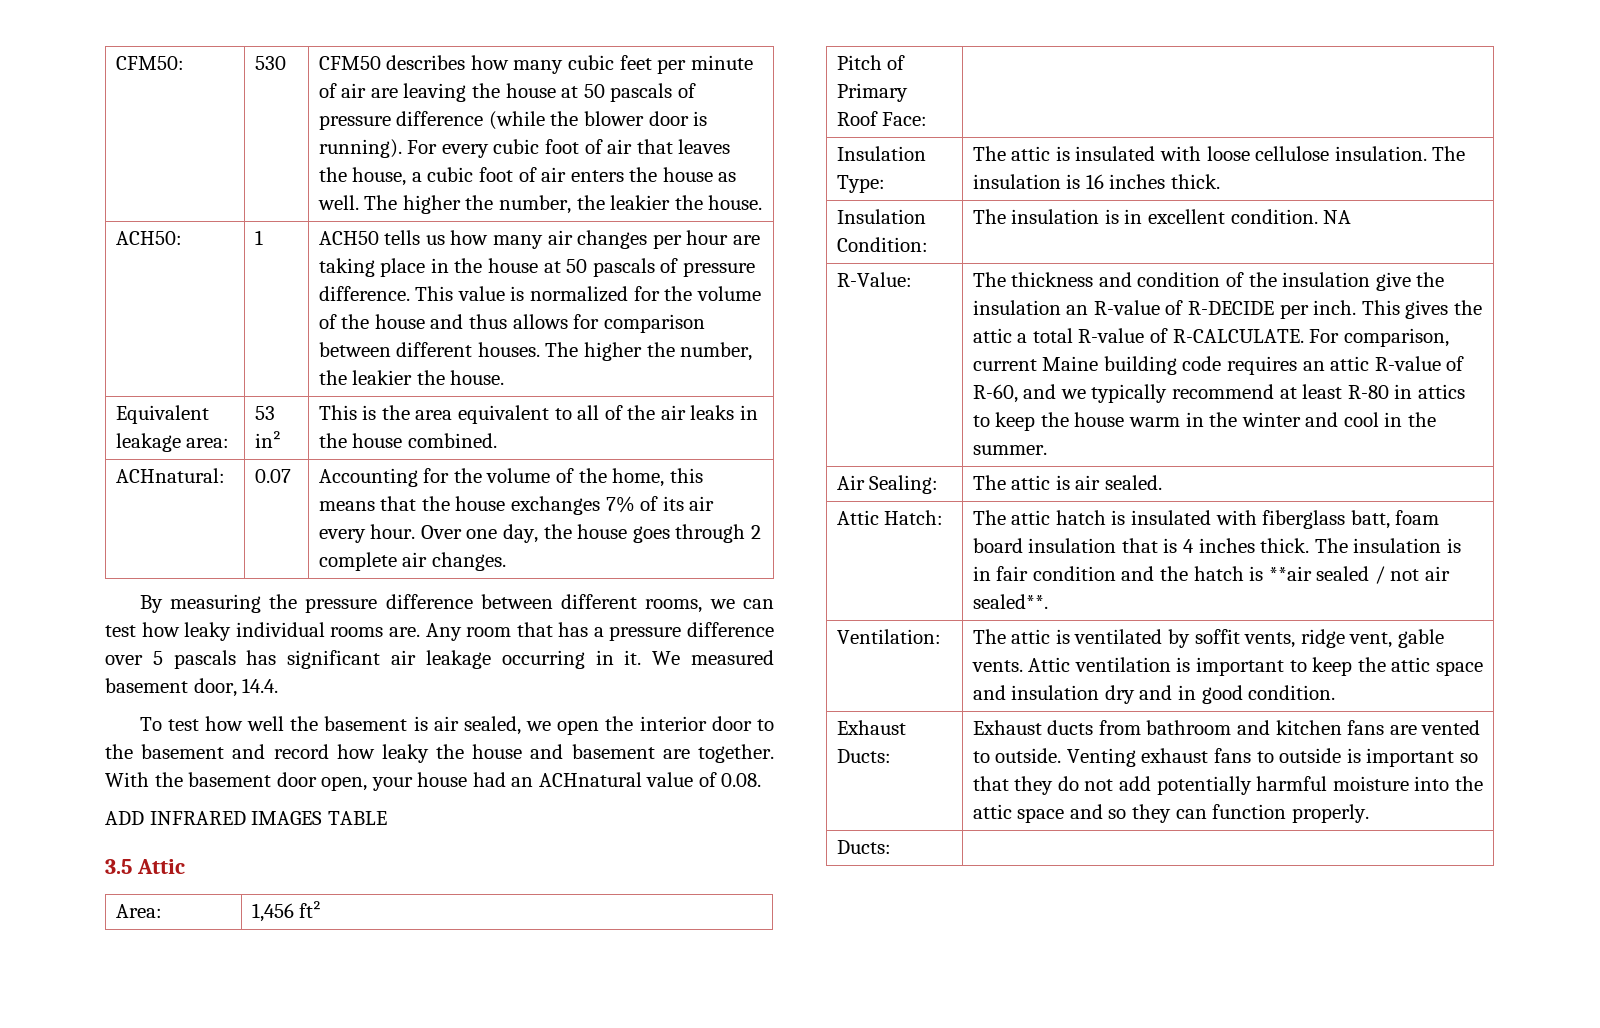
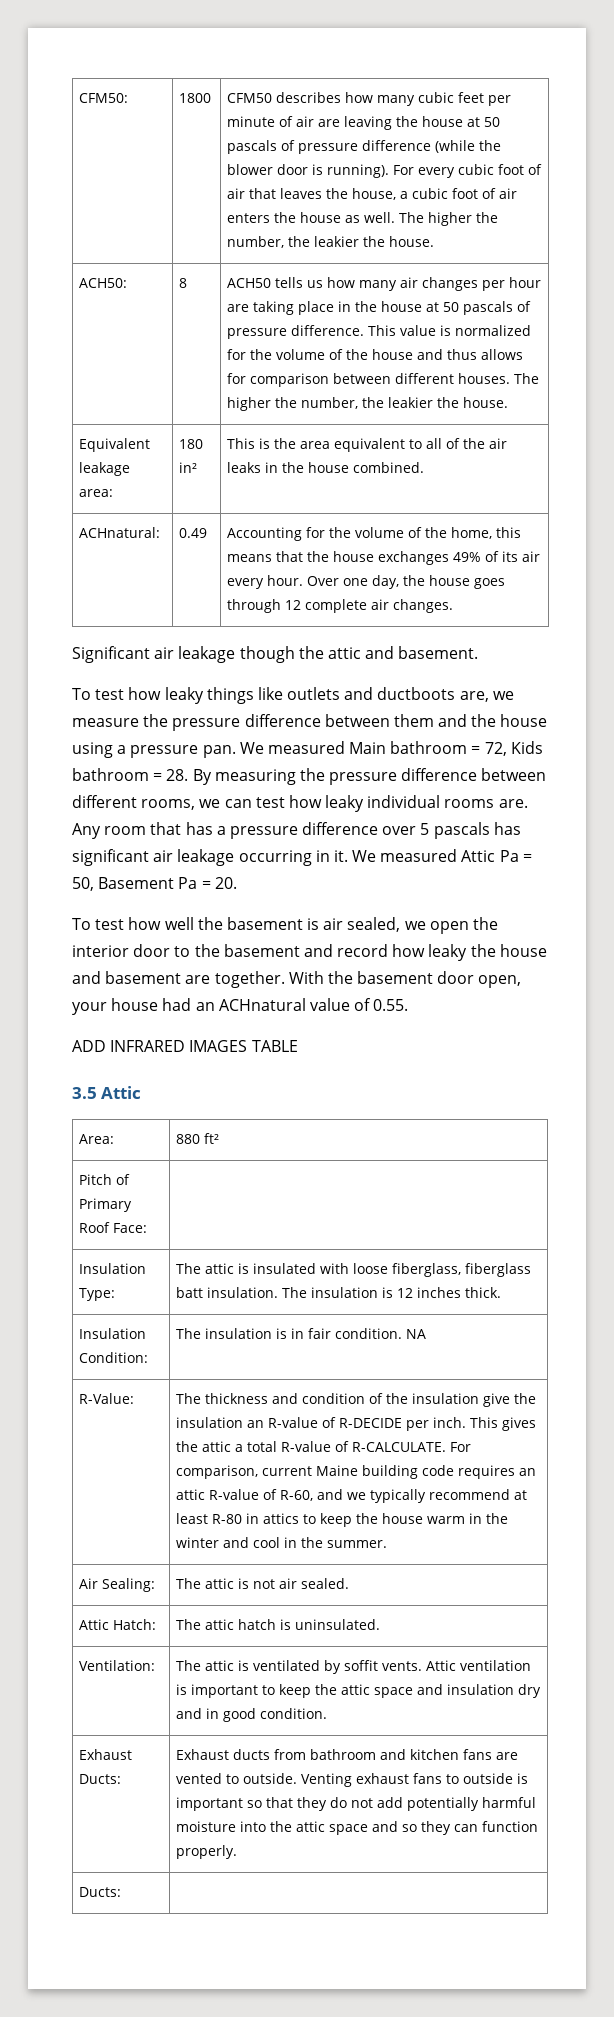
- 530
+ 1800
- ACH50: | 1
+ ACH50: | 8
- Equivalent leakage area: | 53 in² | This is the area equivalent to all of the air leaks in the house combined.
+ Equivalent leakage area: | 180 in² | This is the area equivalent to all of the air leaks in the house combined.
- ACHnatural: | 0.07 | Accounting for the volume of the home, this means that the house exchanges 7% of its air every hour. Over one day, the house goes through 2 complete air changes.
+ ACHnatural: | 0.49 | Accounting for the volume of the home, this means that the house exchanges 49% of its air every hour. Over one day, the house goes through 12 complete air changes.
- By measuring the pressure difference between different rooms, we can test how leaky individual rooms are.
+ Significant air leakage though the attic and basement.
+ To test how leaky things like outlets and ductboots are, we measure the pressure difference between them and the house using a pressure pan. We measured Main bathroom = 72, Kids bathroom = 28. By measuring the pressure difference between different rooms, we can test how leaky individual rooms are.
- We measured basement door, 14.4.
+ We measured Attic Pa = 50, Basement Pa = 20.
- With the basement door open, your house had an ACHnatural value of 0.08.
+ With the basement door open, your house had an ACHnatural value of 0.55.
- Area: | 1,456 ft²
+ Area: | 880 ft²
- Insulation Type: | The attic is insulated with loose cellulose insulation. The insulation is 16 inches thick.
+ Insulation Type: | The attic is insulated with loose fiberglass, fiberglass batt insulation. The insulation is 12 inches thick.
- Insulation Condition: | The insulation is in excellent condition. NA
+ Insulation Condition: | The insulation is in fair condition. NA
- Air Sealing: | The attic is air sealed.
+ Air Sealing: | The attic is not air sealed.
- Attic Hatch: | The attic hatch is insulated with fiberglass batt, foam board insulation that is 4 inches thick. The insulation is in fair condition and the hatch is **air sealed / not air sealed**.
+ Attic Hatch: | The attic hatch is uninsulated.
- Ventilation: | The attic is ventilated by soffit vents, ridge vent, gable vents. Attic ventilation is important to keep the attic space and insulation dry and in good condition.
+ Ventilation: | The attic is ventilated by soffit vents. Attic ventilation is important to keep the attic space and insulation dry and in good condition.

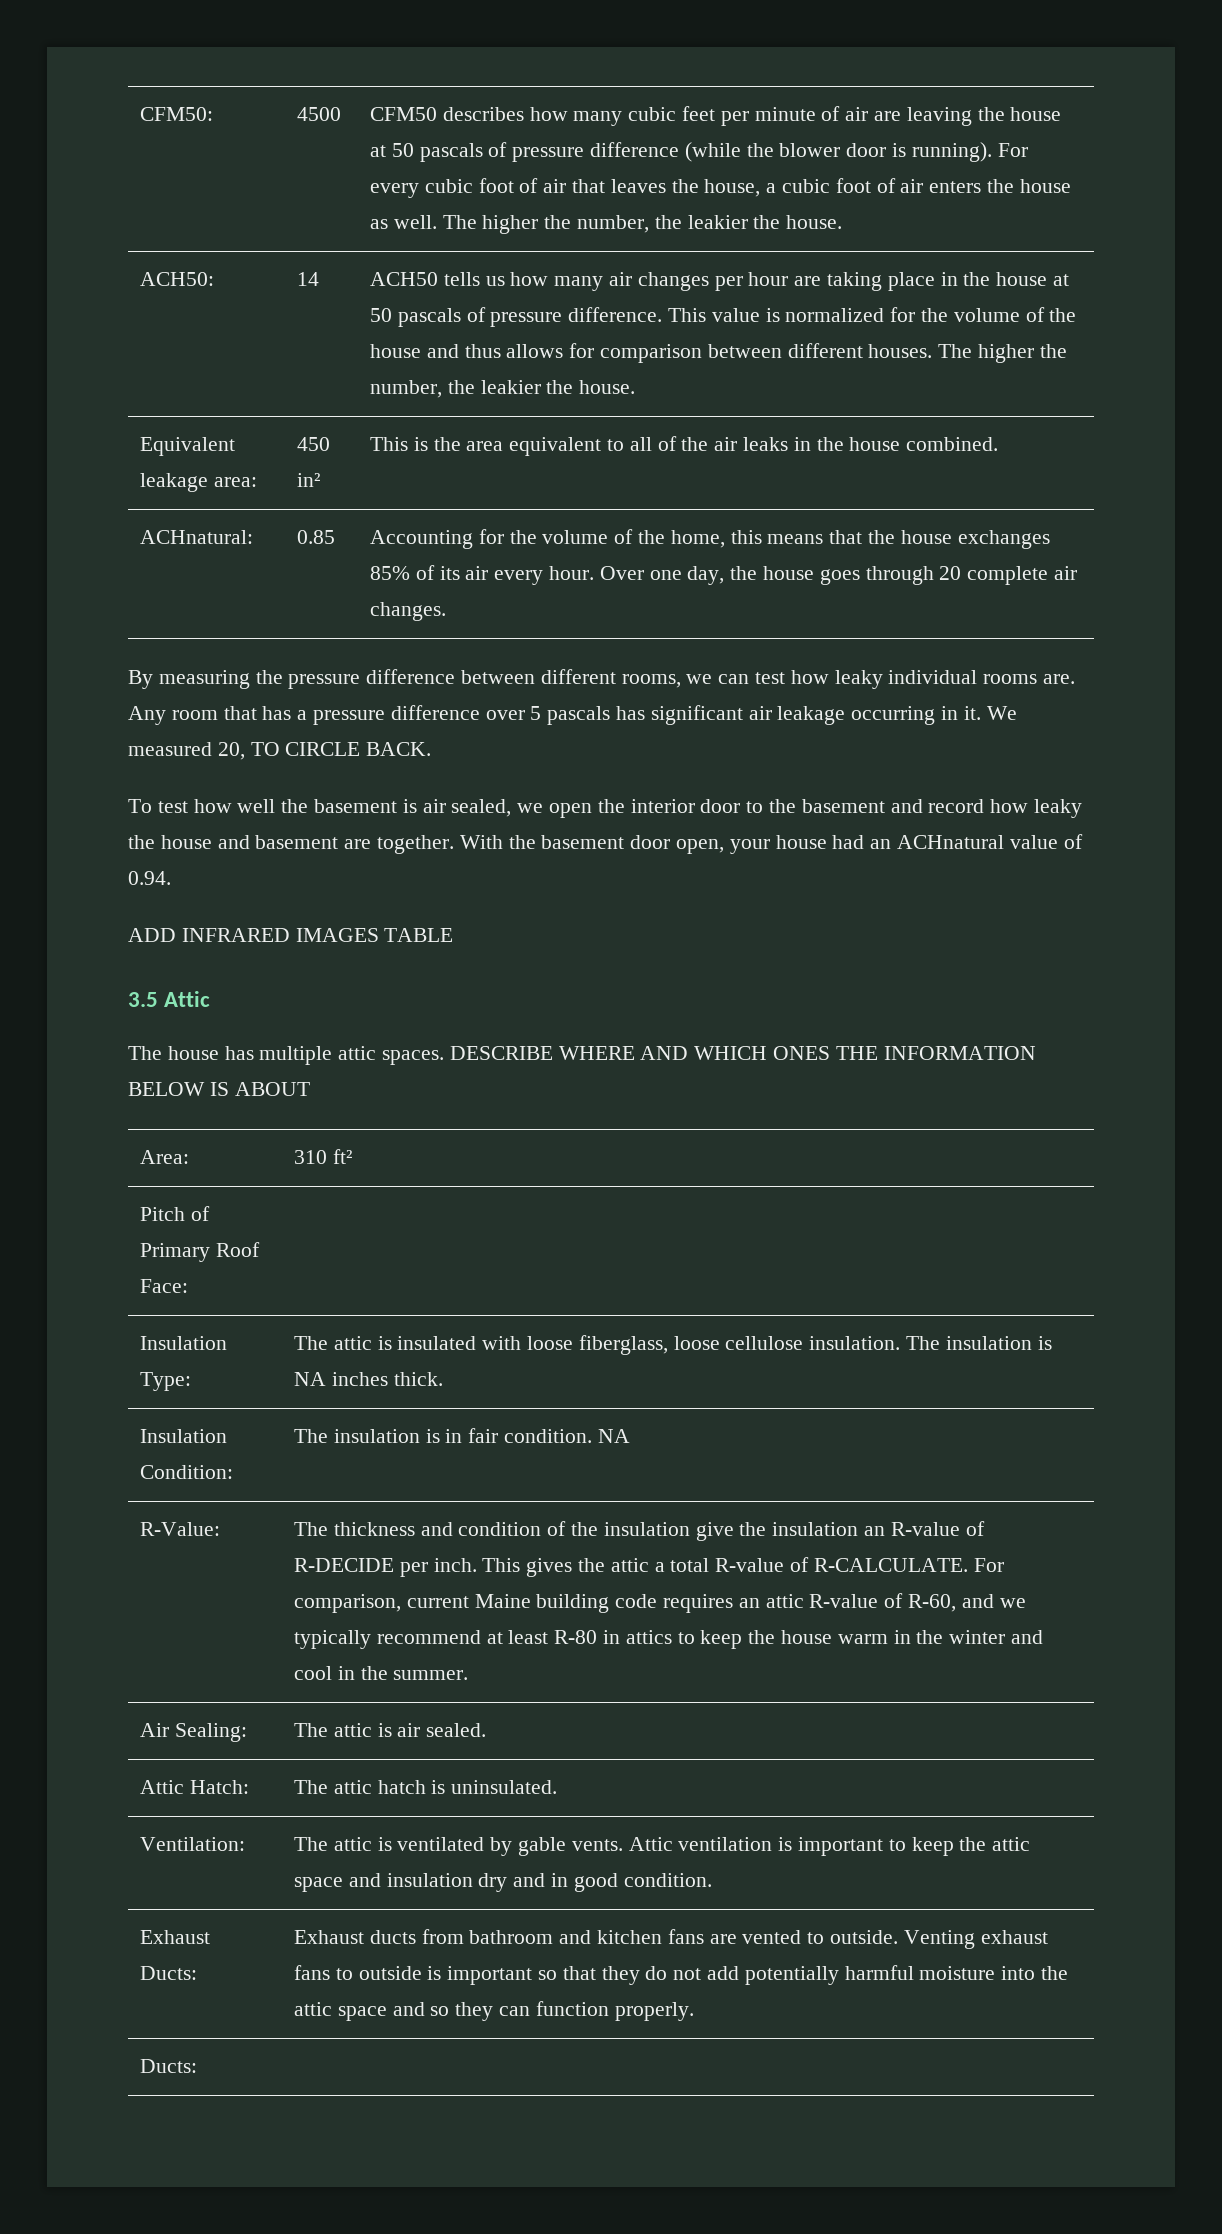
- 1800
+ 4500
- 8
+ 14
- Equivalent leakage area: | 180 in² | This is the area equivalent to all of the air leaks in the house combined.
+ Equivalent leakage area: | 450 in² | This is the area equivalent to all of the air leaks in the house combined.
- ACHnatural: | 0.49 | Accounting for the volume of the home, this means that the house exchanges 49% of its air every hour. Over one day, the house goes through 12 complete air changes.
+ ACHnatural: | 0.85 | Accounting for the volume of the home, this means that the house exchanges 85% of its air every hour. Over one day, the house goes through 20 complete air changes.
- Significant air leakage though the attic and basement.
- To test how leaky things like outlets and ductboots are, we measure the pressure difference between them and the house using a pressure pan. We measured Main bathroom = 72, Kids bathroom = 28. By measuring the pressure difference between different rooms, we can test how leaky individual rooms are.
+ By measuring the pressure difference between different rooms, we can test how leaky individual rooms are.
- We measured Attic Pa = 50, Basement Pa = 20.
+ We measured 20, TO CIRCLE BACK.
- With the basement door open, your house had an ACHnatural value of 0.55.
+ With the basement door open, your house had an ACHnatural value of 0.94.
+ The house has multiple attic spaces. DESCRIBE WHERE AND WHICH ONES THE INFORMATION BELOW IS ABOUT
- Area: | 880 ft²
+ Area: | 310 ft²
- Insulation Type: | The attic is insulated with loose fiberglass, fiberglass batt insulation. The insulation is 12 inches thick.
+ Insulation Type: | The attic is insulated with loose fiberglass, loose cellulose insulation. The insulation is NA inches thick.
- Air Sealing: | The attic is not air sealed.
+ Air Sealing: | The attic is air sealed.
- Ventilation: | The attic is ventilated by soffit vents. Attic ventilation is important to keep the attic space and insulation dry and in good condition.
+ Ventilation: | The attic is ventilated by gable vents. Attic ventilation is important to keep the attic space and insulation dry and in good condition.

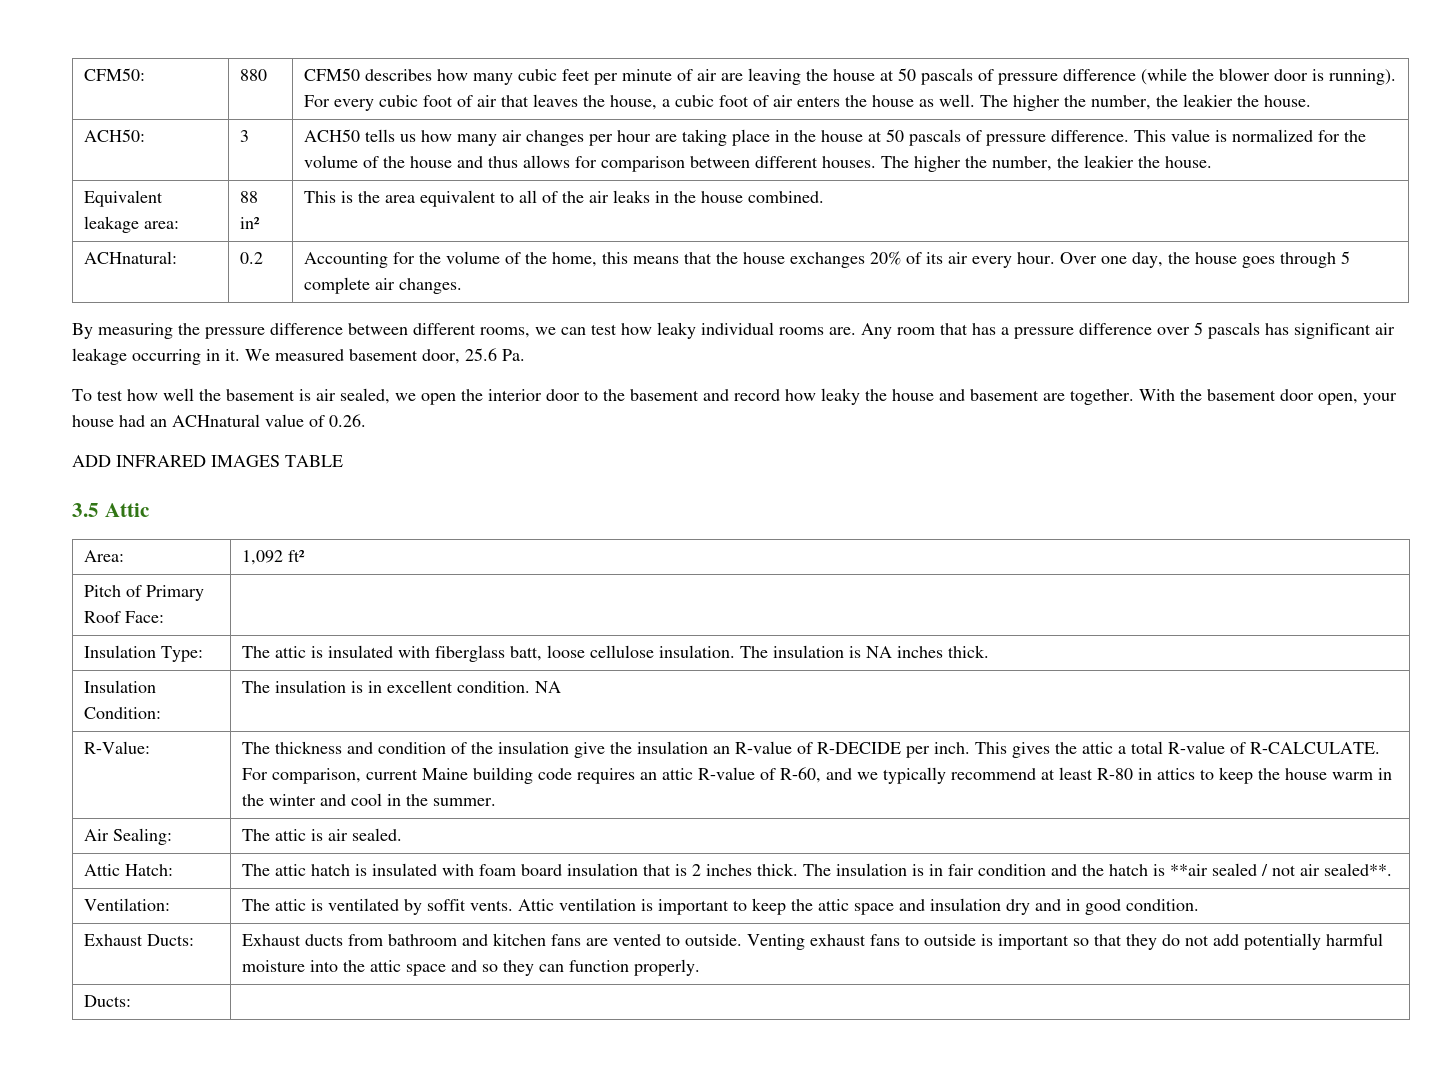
- 4500
+ 880
- 14
+ 3
- Equivalent leakage area: | 450 in² | This is the area equivalent to all of the air leaks in the house combined.
+ Equivalent leakage area: | 88 in² | This is the area equivalent to all of the air leaks in the house combined.
- ACHnatural: | 0.85 | Accounting for the volume of the home, this means that the house exchanges 85% of its air every hour. Over one day, the house goes through 20 complete air changes.
+ ACHnatural: | 0.2 | Accounting for the volume of the home, this means that the house exchanges 20% of its air every hour. Over one day, the house goes through 5 complete air changes.
- We measured 20, TO CIRCLE BACK.
+ We measured basement door, 25.6 Pa.
- With the basement door open, your house had an ACHnatural value of 0.94.
+ With the basement door open, your house had an ACHnatural value of 0.26.
- The house has multiple attic spaces. DESCRIBE WHERE AND WHICH ONES THE INFORMATION BELOW IS ABOUT
- Area: | 310 ft²
+ Area: | 1,092 ft²
- Insulation Type: | The attic is insulated with loose fiberglass, loose cellulose insulation. The insulation is NA inches thick.
+ Insulation Type: | The attic is insulated with fiberglass batt, loose cellulose insulation. The insulation is NA inches thick.
- Insulation Condition: | The insulation is in fair condition. NA
+ Insulation Condition: | The insulation is in excellent condition. NA
- Attic Hatch: | The attic hatch is uninsulated.
+ Attic Hatch: | The attic hatch is insulated with foam board insulation that is 2 inches thick. The insulation is in fair condition and the hatch is **air sealed / not air sealed**.
- Ventilation: | The attic is ventilated by gable vents. Attic ventilation is important to keep the attic space and insulation dry and in good condition.
+ Ventilation: | The attic is ventilated by soffit vents. Attic ventilation is important to keep the attic space and insulation dry and in good condition.

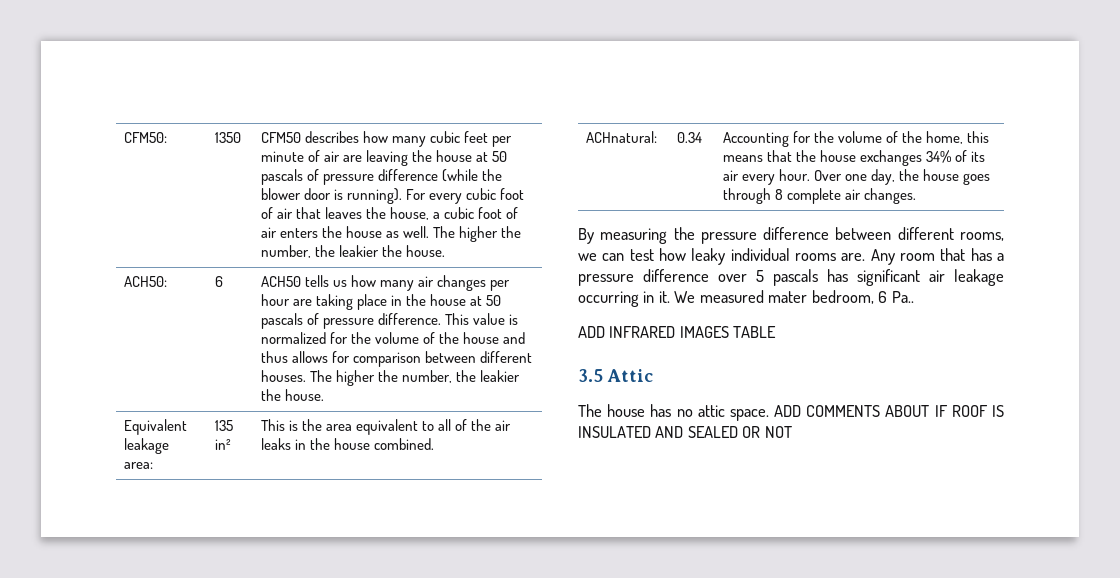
- 880
+ 1350
- ACH50: | 3
+ ACH50: | 6
- Equivalent leakage area: | 88 in² | This is the area equivalent to all of the air leaks in the house combined.
+ Equivalent leakage area: | 135 in² | This is the area equivalent to all of the air leaks in the house combined.
- ACHnatural: | 0.2 | Accounting for the volume of the home, this means that the house exchanges 20% of its air every hour. Over one day, the house goes through 5 complete air changes.
+ ACHnatural: | 0.34 | Accounting for the volume of the home, this means that the house exchanges 34% of its air every hour. Over one day, the house goes through 8 complete air changes.
- We measured basement door, 25.6 Pa.
- To test how well the basement is air sealed, we open the interior door to the basement and record how leaky the house and basement are together. With the basement door open, your house had an ACHnatural value of 0.26.
+ We measured mater bedroom, 6 Pa..
- Area: | 1,092 ft²
- Pitch of Primary Roof Face: |
- Insulation Type: | The attic is insulated with fiberglass batt, loose cellulose insulation. The insulation is NA inches thick.
- Insulation Condition: | The insulation is in excellent condition. NA
- R-Value: | The thickness and condition of the insulation give the insulation an R-value of R-DECIDE per inch. This gives the attic a total R-value of R-CALCULATE. For comparison, current Maine building code requires an attic R-value of R-60, and we typically recommend at least R-80 in attics to keep the house warm in the winter and cool in the summer.
- Air Sealing: | The attic is air sealed.
- Attic Hatch: | The attic hatch is insulated with foam board insulation that is 2 inches thick. The insulation is in fair condition and the hatch is **air sealed / not air sealed**.
- Ventilation: | The attic is ventilated by soffit vents. Attic ventilation is important to keep the attic space and insulation dry and in good condition.
- Exhaust Ducts: | Exhaust ducts from bathroom and kitchen fans are vented to outside. Venting exhaust fans to outside is important so that they do not add potentially harmful moisture into the attic space and so they can function properly.
- Ducts: |
+ The house has no attic space. ADD COMMENTS ABOUT IF ROOF IS INSULATED AND SEALED OR NOT

